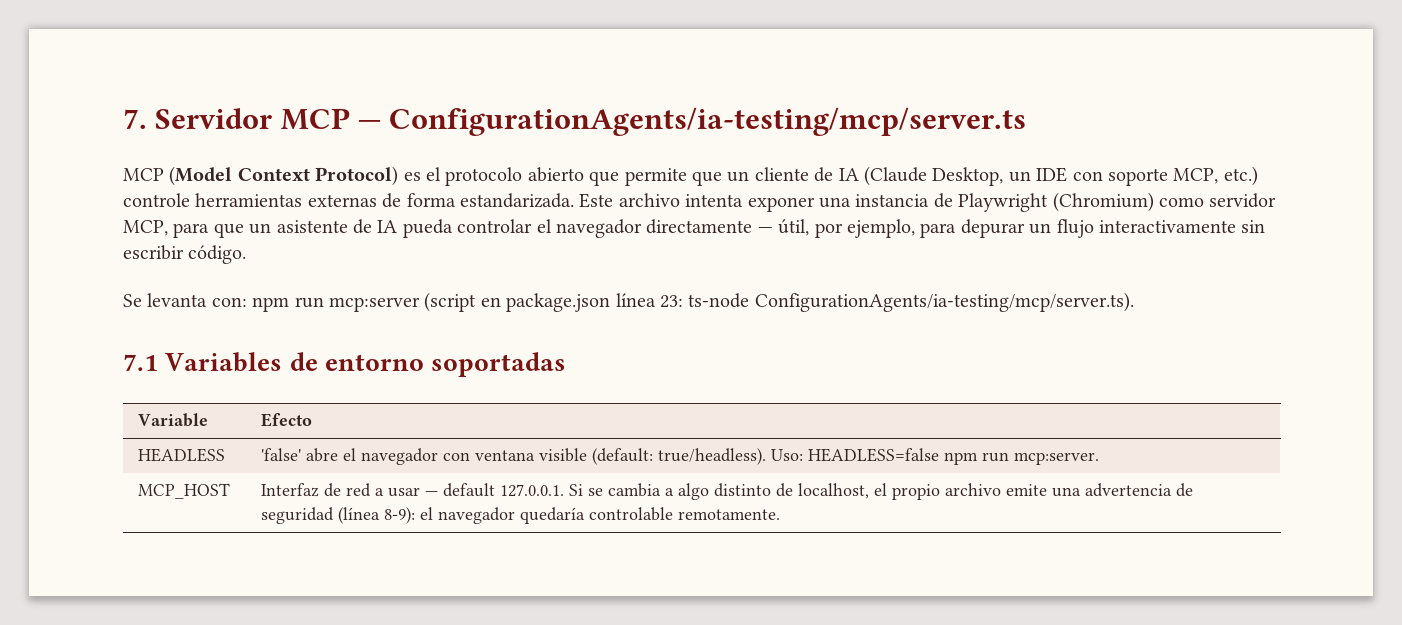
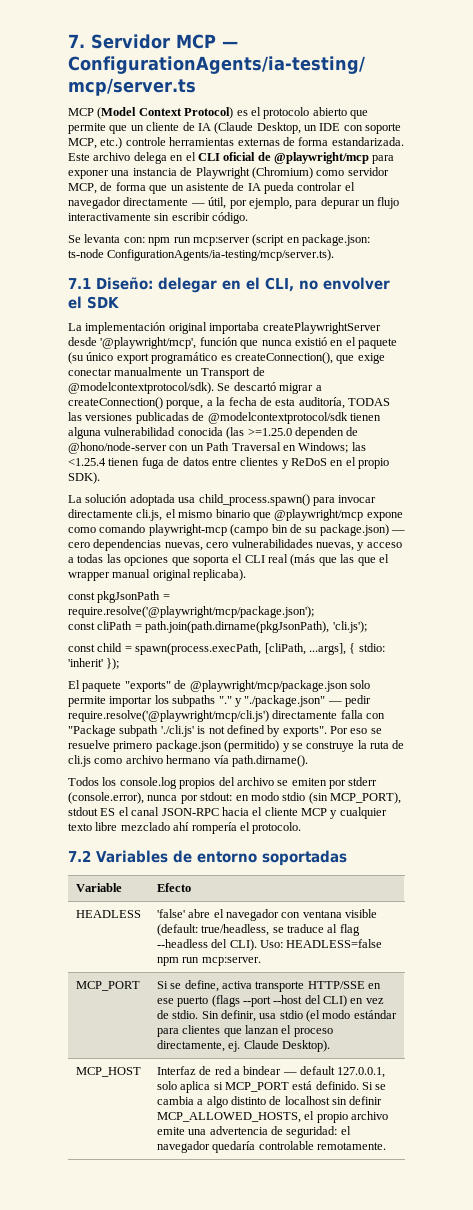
- Este archivo intenta exponer una instancia de Playwright (Chromium) como servidor MCP, para que un asistente de IA pueda controlar el navegador directamente — útil, por ejemplo, para depurar un flujo interactivamente sin escribir código.
+ Este archivo delega en el CLI oficial de @playwright/mcp para exponer una instancia de Playwright (Chromium) como servidor MCP, de forma que un asistente de IA pueda controlar el navegador directamente — útil, por ejemplo, para depurar un flujo interactivamente sin escribir código.
- Se levanta con: npm run mcp:server (script en package.json línea 23: ts-node ConfigurationAgents/ia-testing/mcp/server.ts).
+ Se levanta con: npm run mcp:server (script en package.json: ts-node ConfigurationAgents/ia-testing/mcp/server.ts).
- 7.1 Variables de entorno soportadas
+ 7.1 Diseño: delegar en el CLI, no envolver el SDK
+ La implementación original importaba createPlaywrightServer desde '@playwright/mcp', función que nunca existió en el paquete (su único export programático es createConnection(), que exige conectar manualmente un Transport de @modelcontextprotocol/sdk). Se descartó migrar a createConnection() porque, a la fecha de esta auditoría, TODAS las versiones publicadas de @modelcontextprotocol/sdk tienen alguna vulnerabilidad conocida (las >=1.25.0 dependen de @hono/node-server con un Path Traversal en Windows; las <1.25.4 tienen fuga de datos entre clientes y ReDoS en el propio SDK).
+ La solución adoptada usa child_process.spawn() para invocar directamente cli.js, el mismo binario que @playwright/mcp expone como comando playwright-mcp (campo bin de su package.json) — cero dependencias nuevas, cero vulnerabilidades nuevas, y acceso a todas las opciones que soporta el CLI real (más que las que el wrapper manual original replicaba).
+ const pkgJsonPath = require.resolve('@playwright/mcp/package.json');
+ const cliPath = path.join(path.dirname(pkgJsonPath), 'cli.js');
+ const child = spawn(process.execPath, [cliPath, ...args], { stdio: 'inherit' });
+ El paquete "exports" de @playwright/mcp/package.json solo permite importar los subpaths "." y "./package.json" — pedir require.resolve('@playwright/mcp/cli.js') directamente falla con "Package subpath './cli.js' is not defined by exports". Por eso se resuelve primero package.json (permitido) y se construye la ruta de cli.js como archivo hermano vía path.dirname().
+ Todos los console.log propios del archivo se emiten por stderr (console.error), nunca por stdout: en modo stdio (sin MCP_PORT), stdout ES el canal JSON-RPC hacia el cliente MCP y cualquier texto libre mezclado ahí rompería el protocolo.
+ 7.2 Variables de entorno soportadas
- HEADLESS | 'false' abre el navegador con ventana visible (default: true/headless). Uso: HEADLESS=false npm run mcp:server.
+ HEADLESS | 'false' abre el navegador con ventana visible (default: true/headless, se traduce al flag --headless del CLI). Uso: HEADLESS=false npm run mcp:server.
+ MCP_PORT | Si se define, activa transporte HTTP/SSE en ese puerto (flags --port --host del CLI) en vez de stdio. Sin definir, usa stdio (el modo estándar para clientes que lanzan el proceso directamente, ej. Claude Desktop).
- MCP_HOST | Interfaz de red a usar — default 127.0.0.1. Si se cambia a algo distinto de localhost, el propio archivo emite una advertencia de seguridad (línea 8-9): el navegador quedaría controlable remotamente.
+ MCP_HOST | Interfaz de red a bindear — default 127.0.0.1, solo aplica si MCP_PORT está definido. Si se cambia a algo distinto de localhost sin definir MCP_ALLOWED_HOSTS, el propio archivo emite una advertencia de seguridad: el navegador quedaría controlable remotamente.

